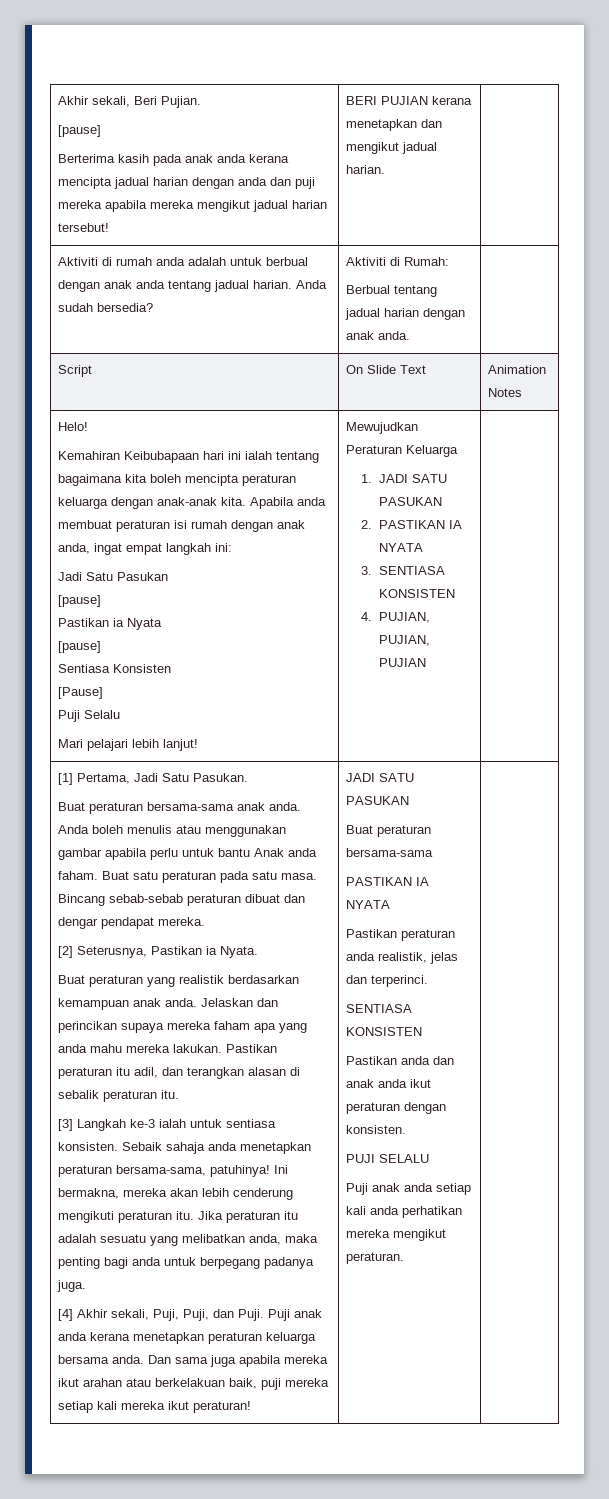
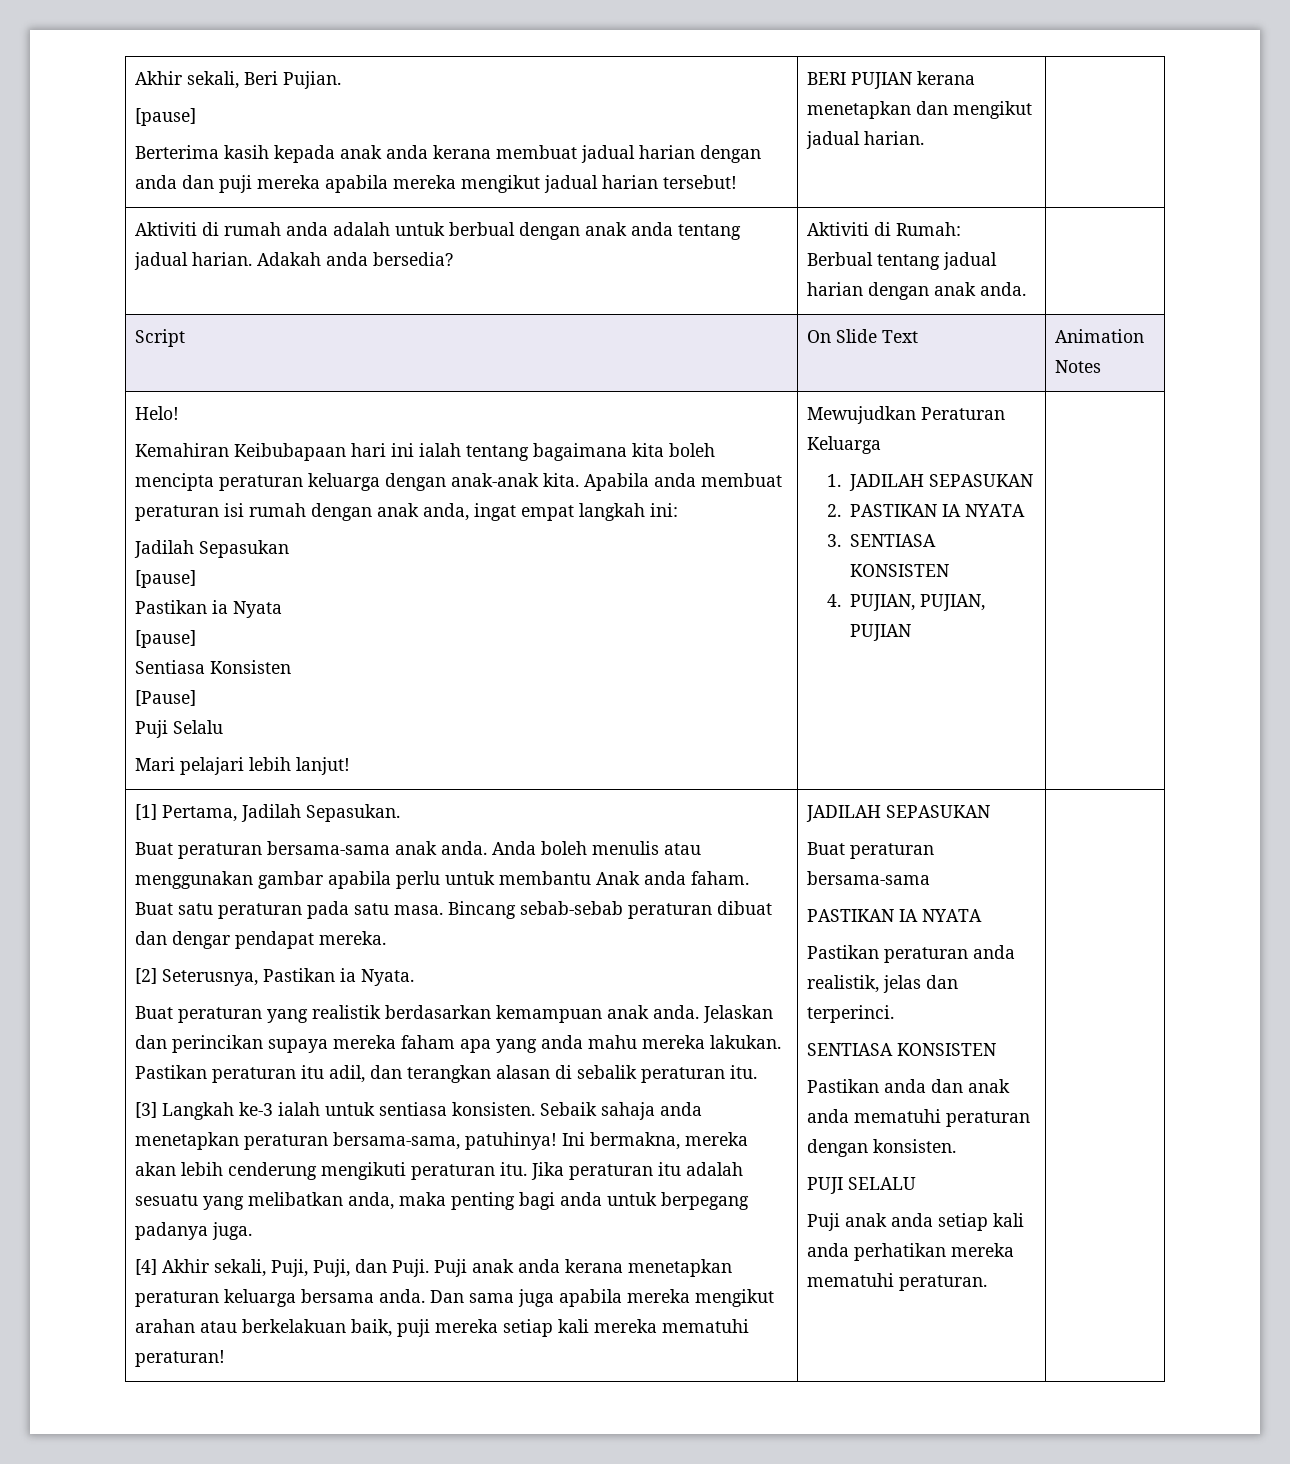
  Akhir sekali, Beri Pujian.
  [pause]
- Berterima kasih pada anak anda kerana mencipta jadual harian dengan anda dan puji mereka apabila mereka mengikut jadual harian tersebut! | BERI PUJIAN kerana menetapkan dan mengikut jadual harian. |
+ Berterima kasih kepada anak anda kerana membuat jadual harian dengan anda dan puji mereka apabila mereka mengikut jadual harian tersebut! | BERI PUJIAN kerana menetapkan dan mengikut jadual harian. |
- Aktiviti di rumah anda adalah untuk berbual dengan anak anda tentang jadual harian. Anda sudah bersedia? | Aktiviti di Rumah:
+ Aktiviti di rumah anda adalah untuk berbual dengan anak anda tentang jadual harian. Adakah anda bersedia? | Aktiviti di Rumah:
- Jadi Satu Pasukan
+ Jadilah Sepasukan
- 1. JADI SATU PASUKAN
+ 1. JADILAH SEPASUKAN
- [1] Pertama, Jadi Satu Pasukan.
+ [1] Pertama, Jadilah Sepasukan.
- Anda boleh menulis atau menggunakan gambar apabila perlu untuk bantu Anak anda faham.
+ Anda boleh menulis atau menggunakan gambar apabila perlu untuk membantu Anak anda faham.
- Dan sama juga apabila mereka ikut arahan atau berkelakuan baik, puji mereka setiap kali mereka ikut peraturan! | JADI SATU PASUKAN
+ Dan sama juga apabila mereka mengikut arahan atau berkelakuan baik, puji mereka setiap kali mereka mematuhi peraturan! | JADILAH SEPASUKAN
- Pastikan anda dan anak anda ikut peraturan dengan konsisten.
+ Pastikan anda dan anak anda mematuhi peraturan dengan konsisten.
- Puji anak anda setiap kali anda perhatikan mereka mengikut peraturan.
+ Puji anak anda setiap kali anda perhatikan mereka mematuhi peraturan.

